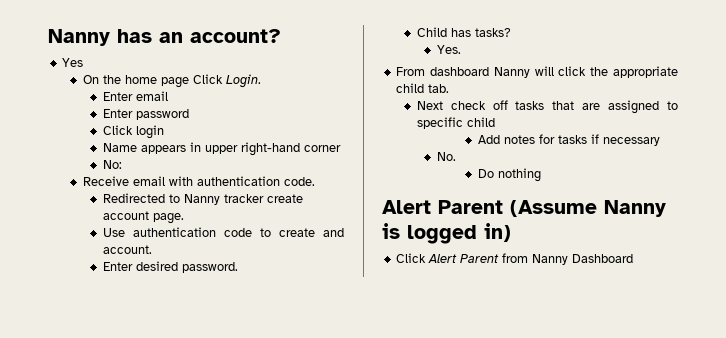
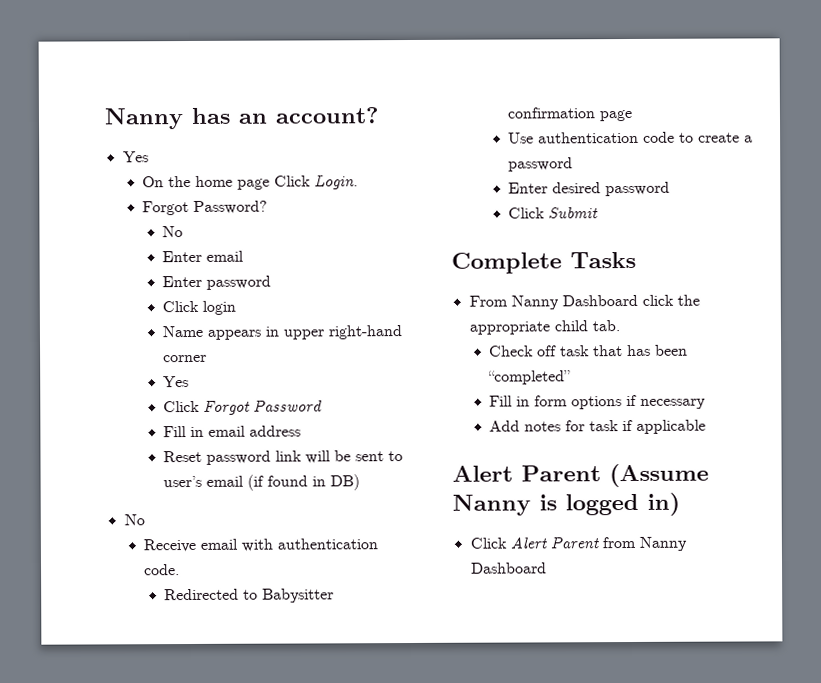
+ Forgot Password?
+ No
  Name appears in upper right-hand corner
- No:
+ Yes
+ Click Forgot Password
+ Fill in email address
+ Reset password link will be sent to user’s email (if found in DB)
+ No
- Redirected to Nanny tracker create account page.
+ Redirected to Babysitter confirmation page
- Use authentication code to create and account.
+ Use authentication code to create a password
- Enter desired password.
- Child has tasks?
- Yes.
- From dashboard Nanny will click the appropriate child tab.
+ Enter desired password
+ Click Submit
+ Complete Tasks
+ From Nanny Dashboard click the appropriate child tab.
- Next check off tasks that are assigned to specific child
- Add notes for tasks if necessary
- No.
- Do nothing
+ Check off task that has been “completed”
+ Fill in form options if necessary
+ Add notes for task if applicable

